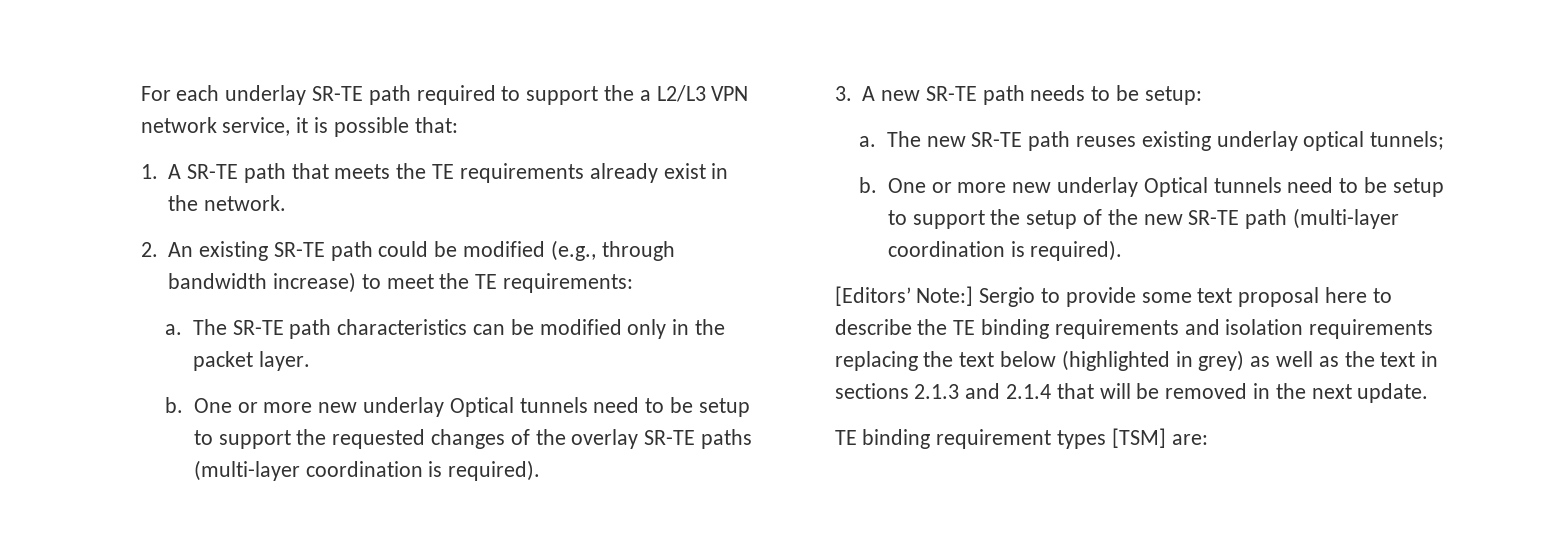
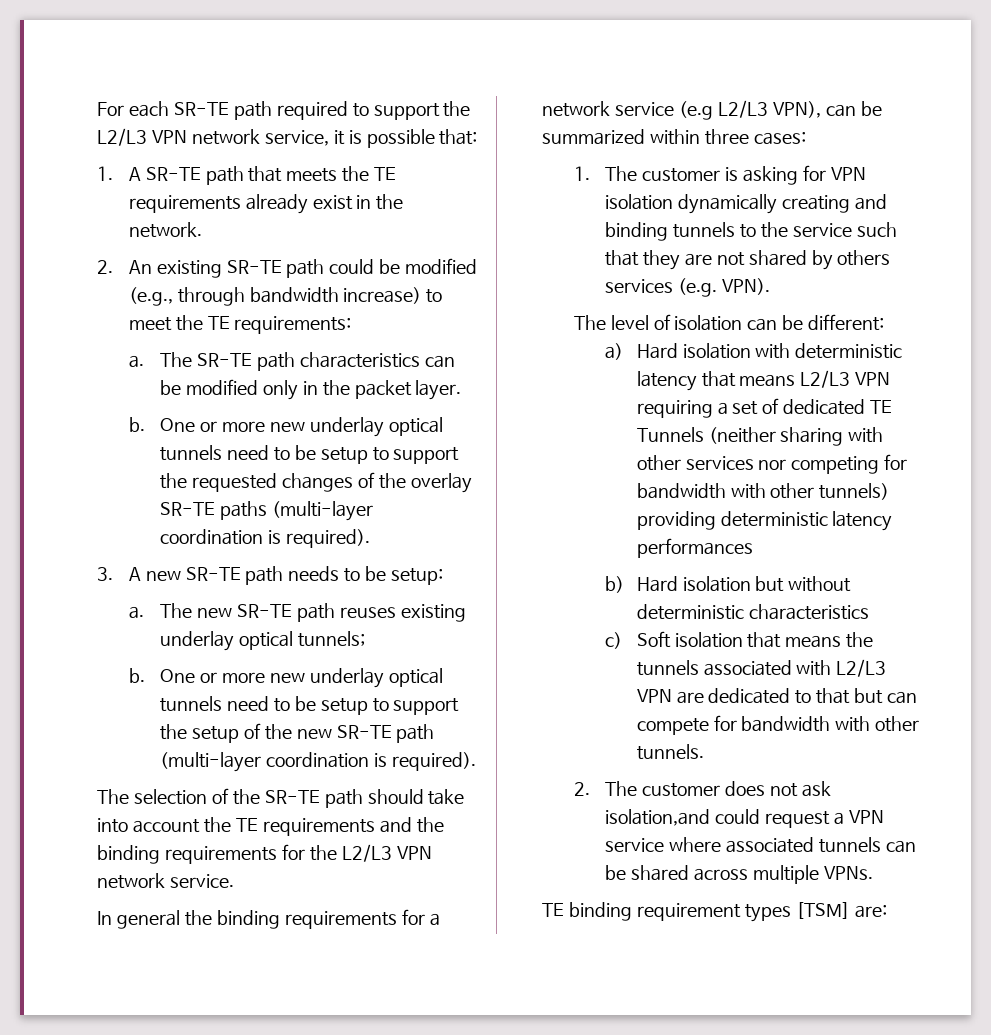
- For each underlay SR-TE path required to support the a L2/L3 VPN network service, it is possible that:
+ For each SR-TE path required to support the L2/L3 VPN network service, it is possible that:
- One or more new underlay Optical tunnels need to be setup to support the requested changes of the overlay SR-TE paths (multi-layer coordination is required).
+ One or more new underlay optical tunnels need to be setup to support the requested changes of the overlay SR-TE paths (multi-layer coordination is required).
- One or more new underlay Optical tunnels need to be setup to support the setup of the new SR-TE path (multi-layer coordination is required).
+ One or more new underlay optical tunnels need to be setup to support the setup of the new SR-TE path (multi-layer coordination is required).
- [Editors’ Note:] Sergio to provide some text proposal here to describe the TE binding requirements and isolation requirements replacing the text below (highlighted in grey) as well as the text in sections 2.1.3 and 2.1.4 that will be removed in the next update.
+ The selection of the SR-TE path should take into account the TE requirements and the binding requirements for the L2/L3 VPN network service.
+ In general the binding requirements for a network service (e.g L2/L3 VPN), can be summarized within three cases:
+ 1. The customer is asking for VPN isolation dynamically creating and binding tunnels to the service such that they are not shared by others services (e.g. VPN).
+ The level of isolation can be different:
+ a) Hard isolation with deterministic latency that means L2/L3 VPN requiring a set of dedicated TE Tunnels (neither sharing with other services nor competing for bandwidth with other tunnels) providing deterministic latency performances
+ b) Hard isolation but without deterministic characteristics
+ c) Soft isolation that means the tunnels associated with L2/L3 VPN are dedicated to that but can compete for bandwidth with other tunnels.
+ 2. The customer does not ask isolation,and could request a VPN service where associated tunnels can be shared across multiple VPNs.

